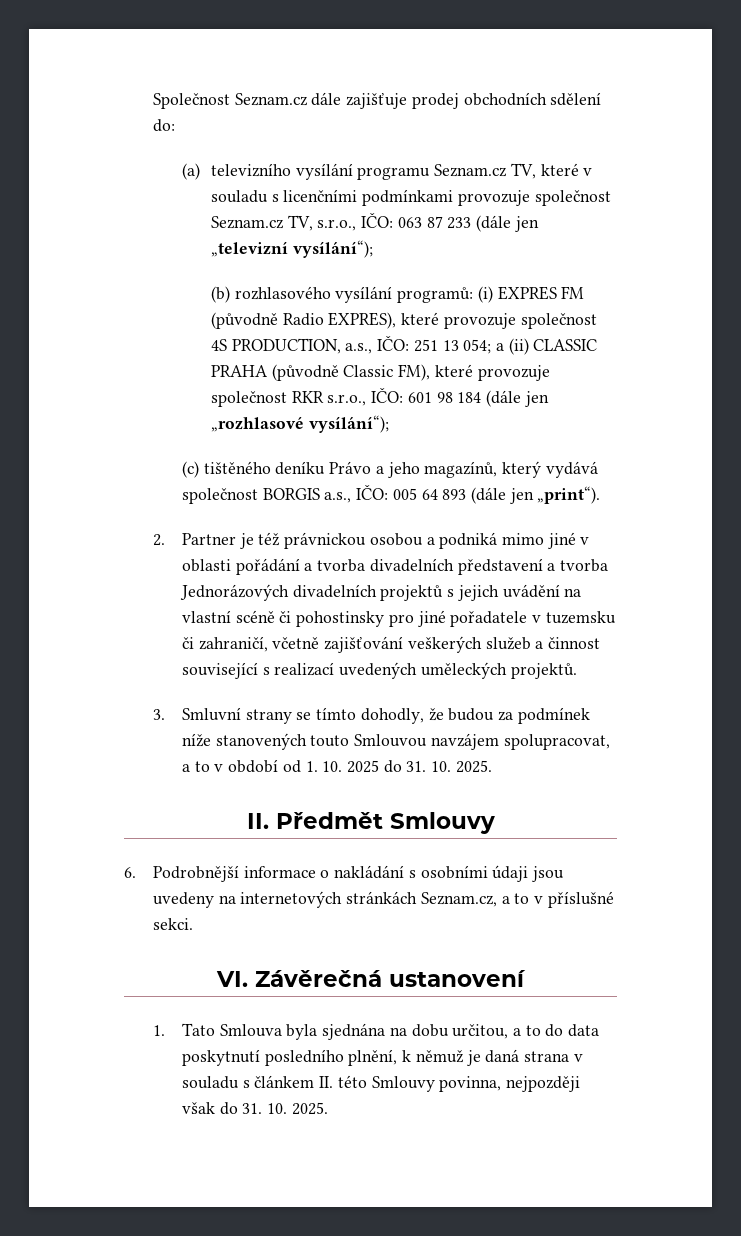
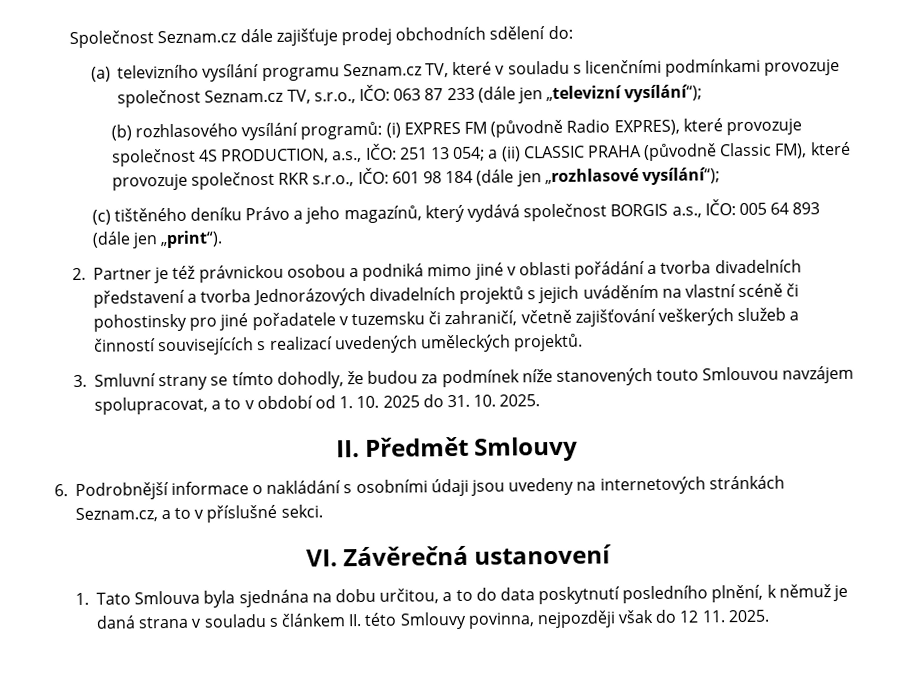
- 2. Partner je též právnickou osobou a podniká mimo jiné v oblasti pořádání a tvorba divadelních představení a tvorba Jednorázových divadelních projektů s jejich uvádění na vlastní scéně či pohostinsky pro jiné pořadatele v tuzemsku či zahraničí, včetně zajišťování veškerých služeb a činnost související s realizací uvedených uměleckých projektů.
+ 2. Partner je též právnickou osobou a podniká mimo jiné v oblasti pořádání a tvorba divadelních představení a tvorba Jednorázových divadelních projektů s jejich uváděním na vlastní scéně či pohostinsky pro jiné pořadatele v tuzemsku či zahraničí, včetně zajišťování veškerých služeb a činností souvisejících s realizací uvedených uměleckých projektů.
- 1. Tato Smlouva byla sjednána na dobu určitou, a to do data poskytnutí posledního plnění, k němuž je daná strana v souladu s článkem II. této Smlouvy povinna, nejpozději však do 31. 10. 2025.
+ 1. Tato Smlouva byla sjednána na dobu určitou, a to do data poskytnutí posledního plnění, k němuž je daná strana v souladu s článkem II. této Smlouvy povinna, nejpozději však do 12 11. 2025.

